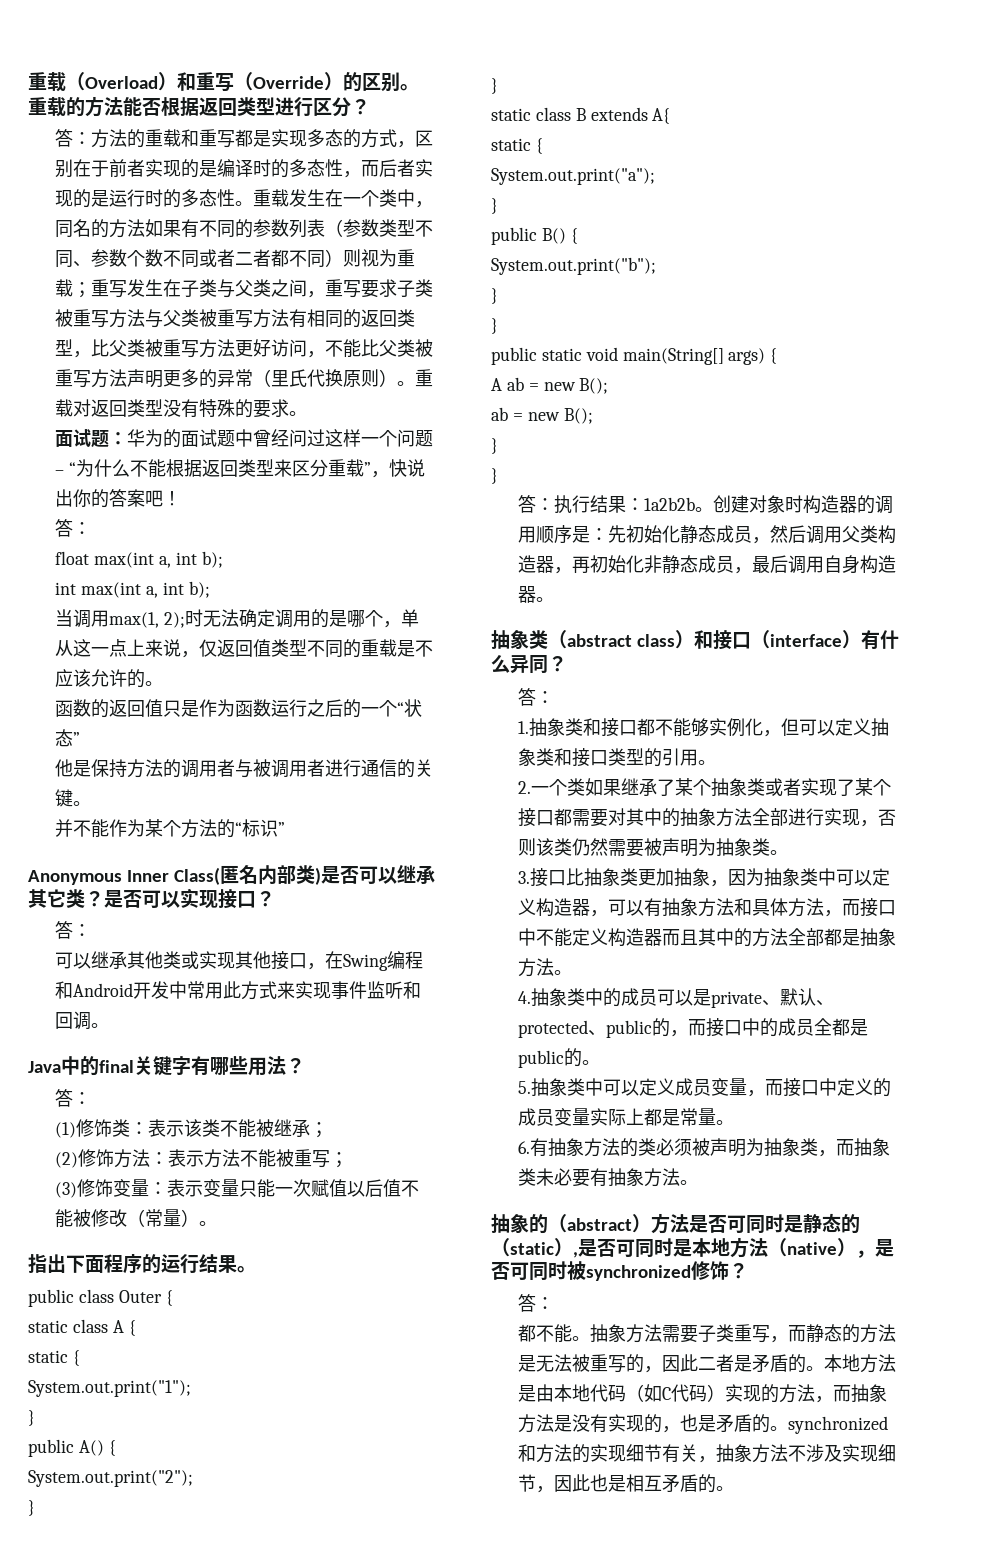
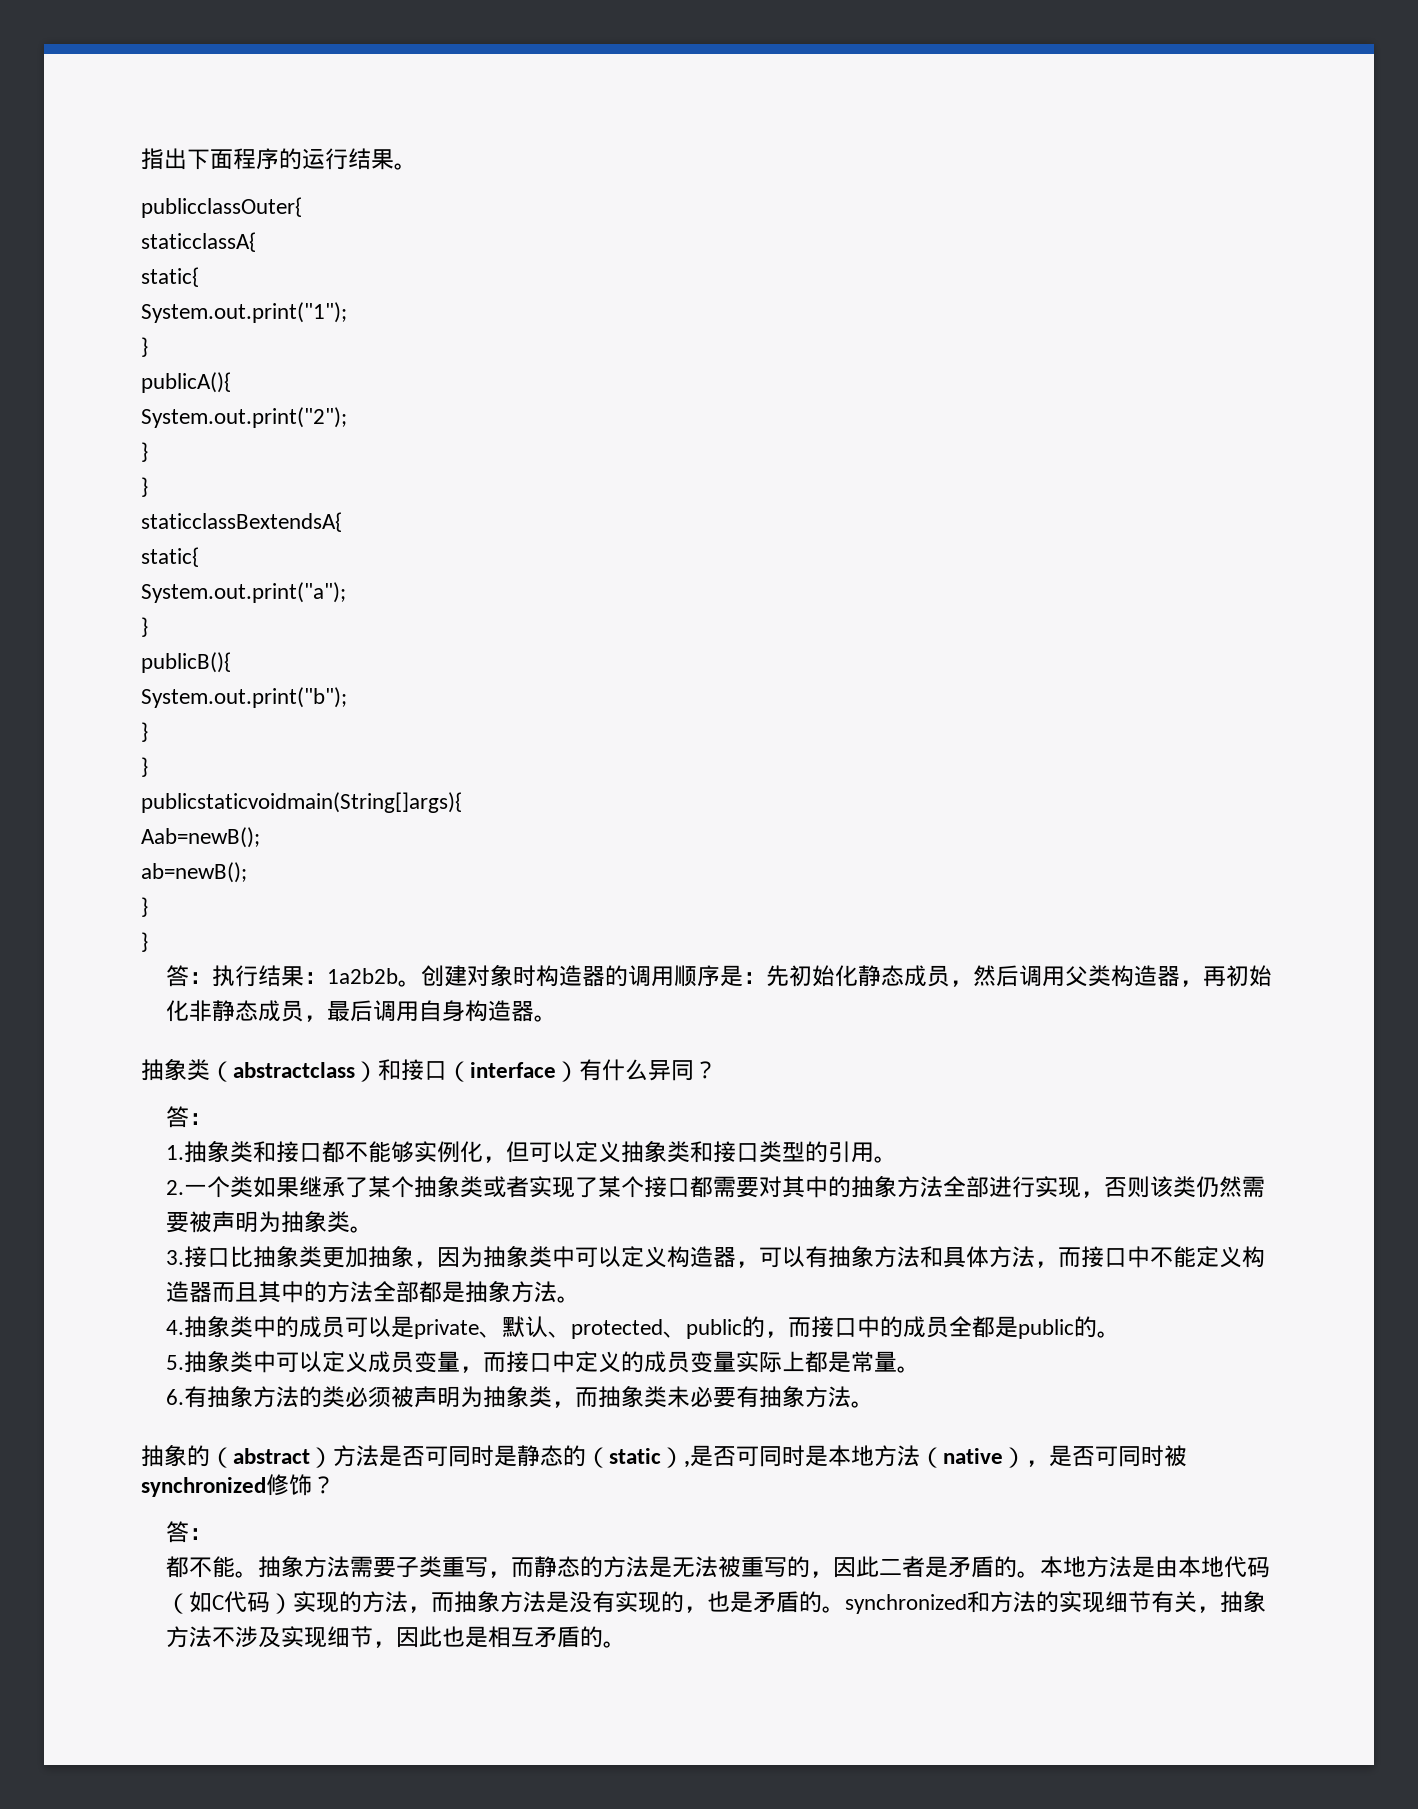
- 重载（Overload）和重写（Override）的区别。重载的方法能否根据返回类型进行区分？
- 答：方法的重载和重写都是实现多态的方式，区别在于前者实现的是编译时的多态性，而后者实现的是运行时的多态性。重载发生在一个类中，同名的方法如果有不同的参数列表（参数类型不同、参数个数不同或者二者都不同）则视为重载；重写发生在子类与父类之间，重写要求子类被重写方法与父类被重写方法有相同的返回类型，比父类被重写方法更好访问，不能比父类被重写方法声明更多的异常（里氏代换原则）。重载对返回类型没有特殊的要求。
- 面试题：华为的面试题中曾经问过这样一个问题– “为什么不能根据返回类型来区分重载”，快说出你的答案吧！
- 答：
- float max(int a, int b);
- int max(int a, int b);
- 当调用max(1, 2);时无法确定调用的是哪个，单从这一点上来说，仅返回值类型不同的重载是不应该允许的。
- 函数的返回值只是作为函数运行之后的一个“状态”
- 他是保持方法的调用者与被调用者进行通信的关键。
- 并不能作为某个方法的“标识”
- Anonymous Inner Class(匿名内部类)是否可以继承其它类？是否可以实现接口？
- 答：
- 可以继承其他类或实现其他接口，在Swing编程和Android开发中常用此方式来实现事件监听和回调。
- Java中的final关键字有哪些用法？
- 答：
- (1)修饰类：表示该类不能被继承；
- (2)修饰方法：表示方法不能被重写；
- (3)修饰变量：表示变量只能一次赋值以后值不能被修改（常量）。
- public class Outer {
- static class A {
- static {
+ publicclassOuter{
+ staticclassA{
+ static{
- public A() {
+ publicA(){
- static class B extends A{
- static {
+ staticclassBextendsA{
+ static{
- public B() {
+ publicB(){
- public static void main(String[] args) {
- A ab = new B();
- ab = new B();
+ publicstaticvoidmain(String[]args){
+ Aab=newB();
+ ab=newB();
- 抽象类（abstract class）和接口（interface）有什么异同？
+ 抽象类（abstractclass）和接口（interface）有什么异同？

